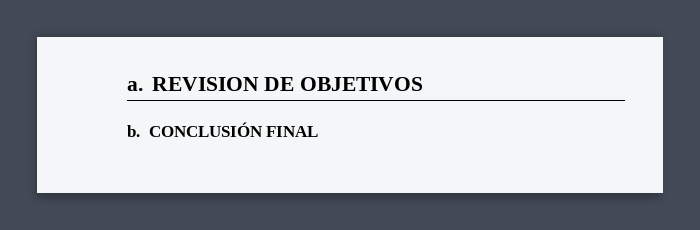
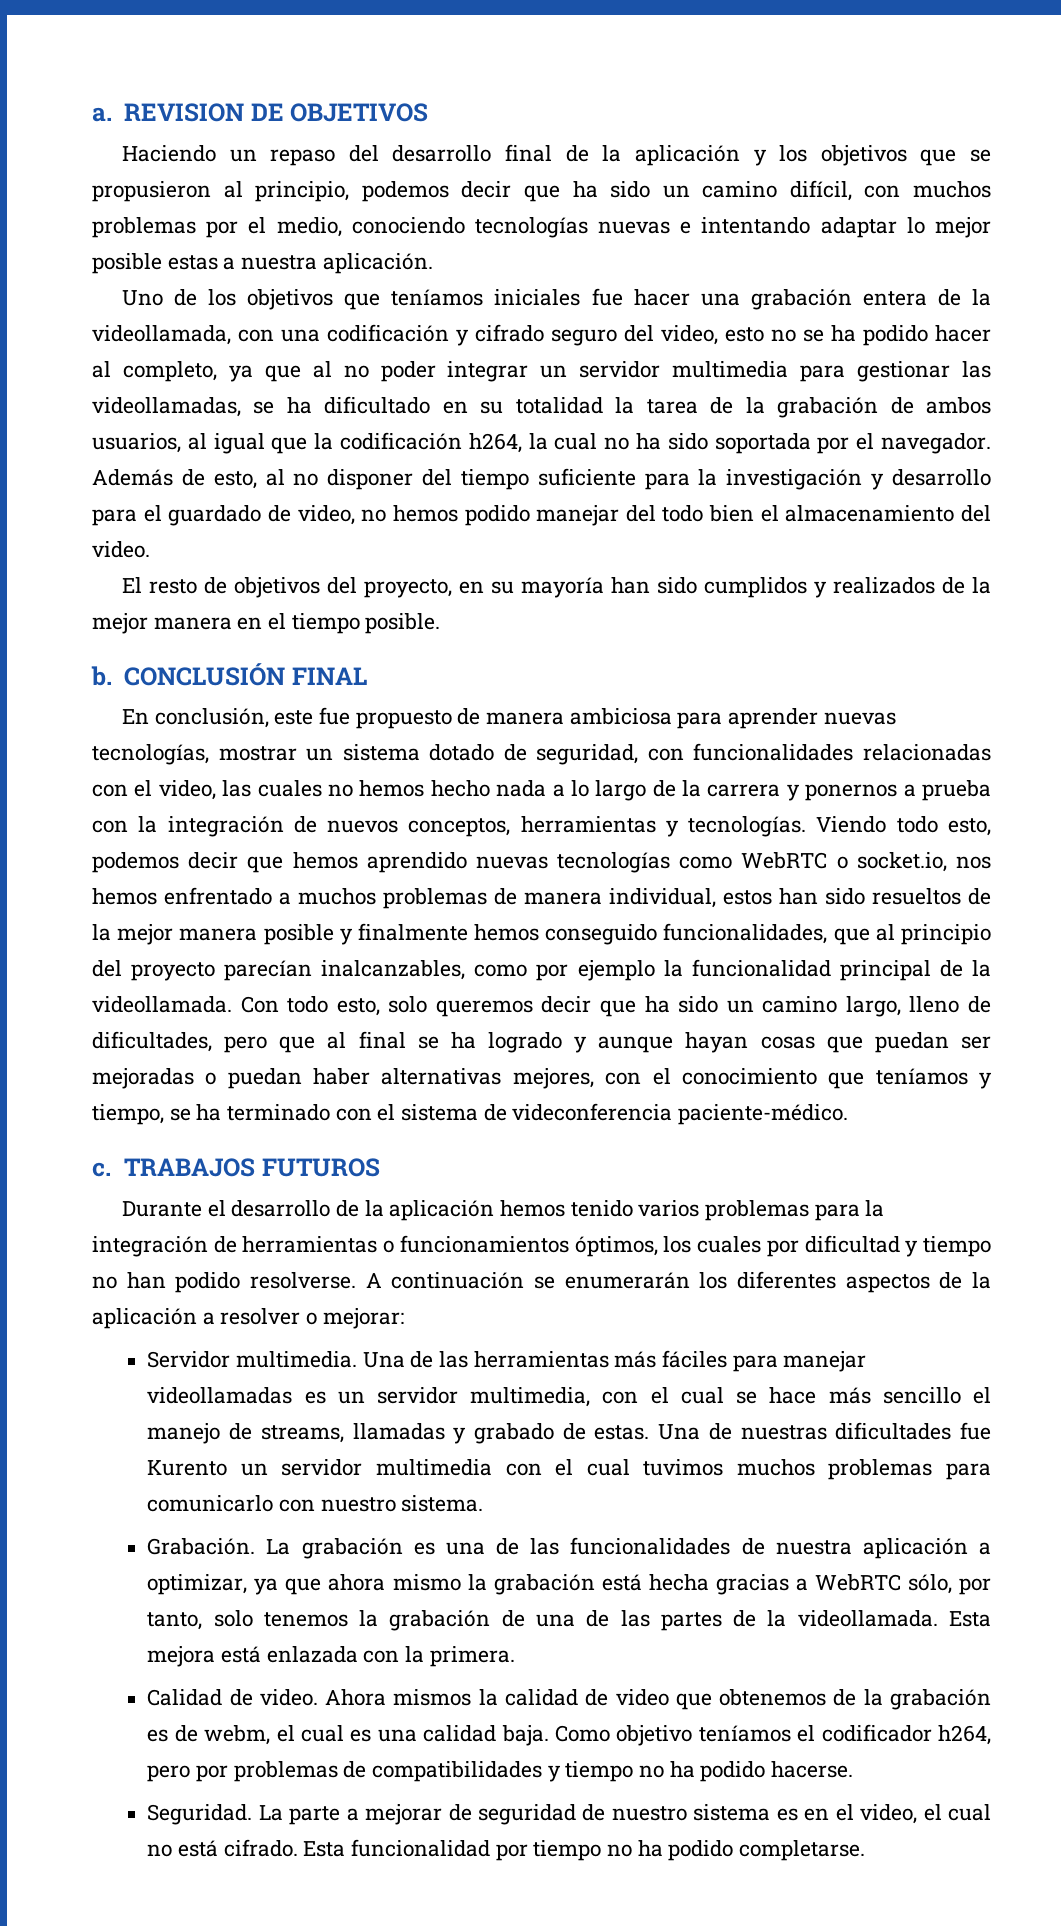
+ Haciendo un repaso del desarrollo final de la aplicación y los objetivos que se propusieron al principio, podemos decir que ha sido un camino difícil, con muchos problemas por el medio, conociendo tecnologías nuevas e intentando adaptar lo mejor posible estas a nuestra aplicación.
+ Uno de los objetivos que teníamos iniciales fue hacer una grabación entera de la videollamada, con una codificación y cifrado seguro del video, esto no se ha podido hacer al completo, ya que al no poder integrar un servidor multimedia para gestionar las videollamadas, se ha dificultado en su totalidad la tarea de la grabación de ambos usuarios, al igual que la codificación h264, la cual no ha sido soportada por el navegador. Además de esto, al no disponer del tiempo suficiente para la investigación y desarrollo para el guardado de video, no hemos podido manejar del todo bien el almacenamiento del video.
+ El resto de objetivos del proyecto, en su mayoría han sido cumplidos y realizados de la mejor manera en el tiempo posible.
  b. CONCLUSIÓN FINAL
+ En conclusión, este fue propuesto de manera ambiciosa para aprender nuevas tecnologías, mostrar un sistema dotado de seguridad, con funcionalidades relacionadas con el video, las cuales no hemos hecho nada a lo largo de la carrera y ponernos a prueba con la integración de nuevos conceptos, herramientas y tecnologías. Viendo todo esto, podemos decir que hemos aprendido nuevas tecnologías como WebRTC o socket.io, nos hemos enfrentado a muchos problemas de manera individual, estos han sido resueltos de la mejor manera posible y finalmente hemos conseguido funcionalidades, que al principio del proyecto parecían inalcanzables, como por ejemplo la funcionalidad principal de la videollamada. Con todo esto, solo queremos decir que ha sido un camino largo, lleno de dificultades, pero que al final se ha logrado y aunque hayan cosas que puedan ser mejoradas o puedan haber alternativas mejores, con el conocimiento que teníamos y tiempo, se ha terminado con el sistema de videconferencia paciente-médico.
+ c. TRABAJOS FUTUROS
+ Durante el desarrollo de la aplicación hemos tenido varios problemas para la integración de herramientas o funcionamientos óptimos, los cuales por dificultad y tiempo no han podido resolverse. A continuación se enumerarán los diferentes aspectos de la aplicación a resolver o mejorar:
+ Servidor multimedia. Una de las herramientas más fáciles para manejar videollamadas es un servidor multimedia, con el cual se hace más sencillo el manejo de streams, llamadas y grabado de estas. Una de nuestras dificultades fue Kurento un servidor multimedia con el cual tuvimos muchos problemas para comunicarlo con nuestro sistema.
+ Grabación. La grabación es una de las funcionalidades de nuestra aplicación a optimizar, ya que ahora mismo la grabación está hecha gracias a WebRTC sólo, por tanto, solo tenemos la grabación de una de las partes de la videollamada. Esta mejora está enlazada con la primera.
+ Calidad de video. Ahora mismos la calidad de video que obtenemos de la grabación es de webm, el cual es una calidad baja. Como objetivo teníamos el codificador h264, pero por problemas de compatibilidades y tiempo no ha podido hacerse.
+ Seguridad. La parte a mejorar de seguridad de nuestro sistema es en el video, el cual no está cifrado. Esta funcionalidad por tiempo no ha podido completarse.

